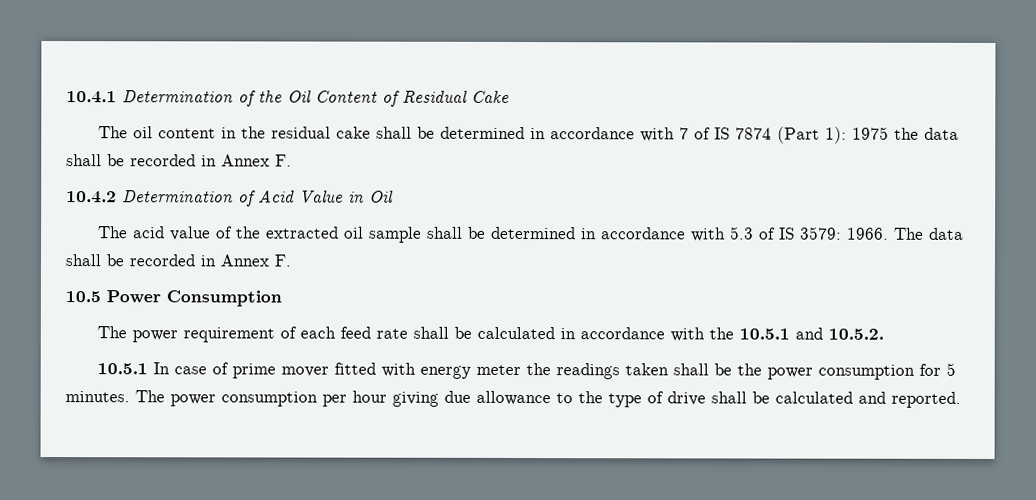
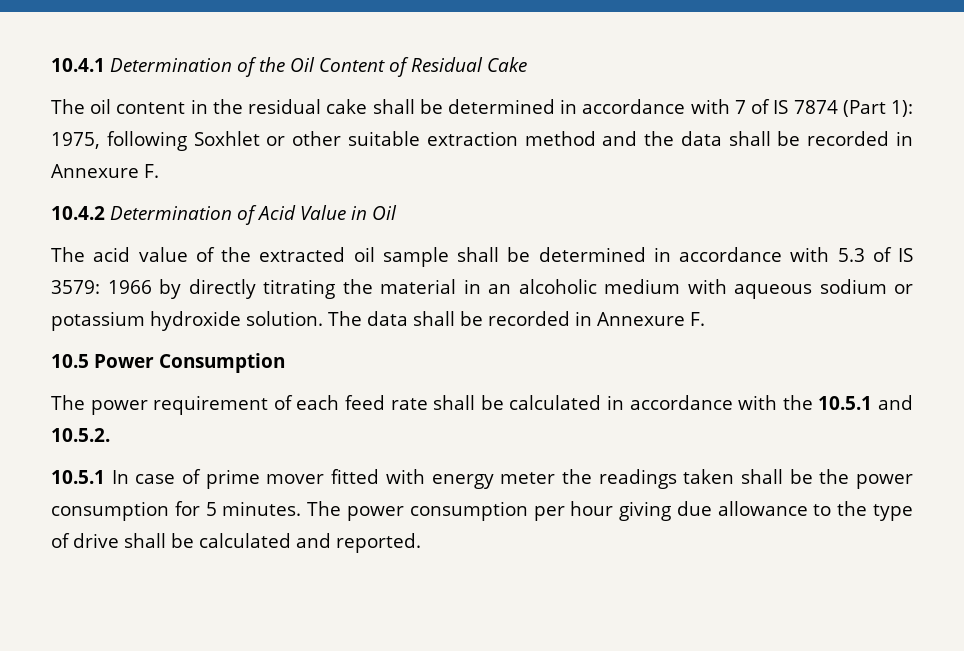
- The oil content in the residual cake shall be determined in accordance with 7 of IS 7874 (Part 1): 1975 the data shall be recorded in Annex F.
+ The oil content in the residual cake shall be determined in accordance with 7 of IS 7874 (Part 1): 1975, following Soxhlet or other suitable extraction method and the data shall be recorded in Annexure F.
- The acid value of the extracted oil sample shall be determined in accordance with 5.3 of IS 3579: 1966.
+ The acid value of the extracted oil sample shall be determined in accordance with 5.3 of IS 3579: 1966 by directly titrating the material in an alcoholic medium with aqueous sodium or potassium hydroxide solution.
- The data shall be recorded in Annex F.
+ The data shall be recorded in Annexure F.

